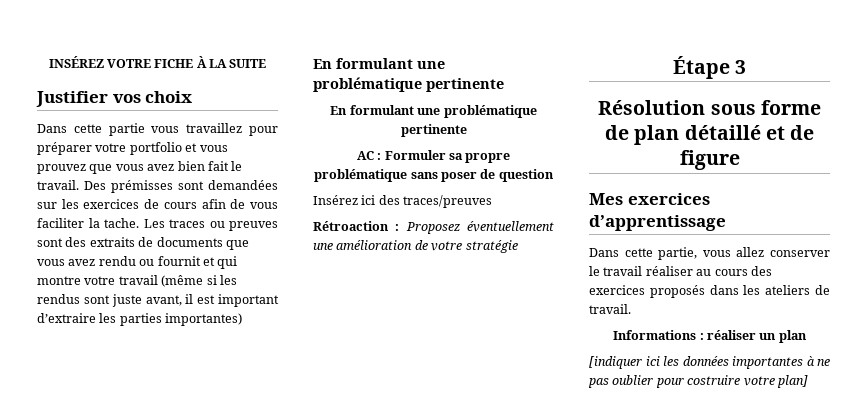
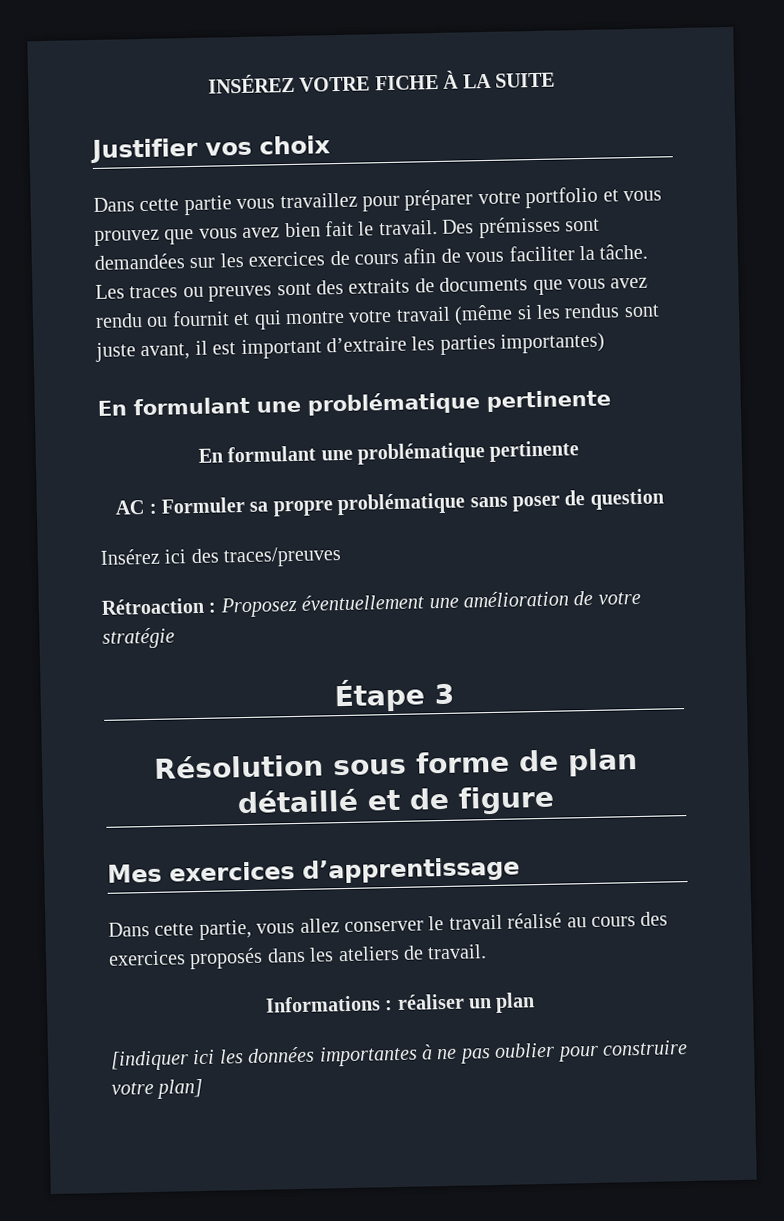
- Des prémisses sont demandées sur les exercices de cours afin de vous faciliter la tache.
+ Des prémisses sont demandées sur les exercices de cours afin de vous faciliter la tâche.
- Dans cette partie, vous allez conserver le travail réaliser au cours des exercices proposés dans les ateliers de travail.
+ Dans cette partie, vous allez conserver le travail réalisé au cours des exercices proposés dans les ateliers de travail.
- [indiquer ici les données importantes à ne pas oublier pour costruire votre plan]
+ [indiquer ici les données importantes à ne pas oublier pour construire votre plan]

